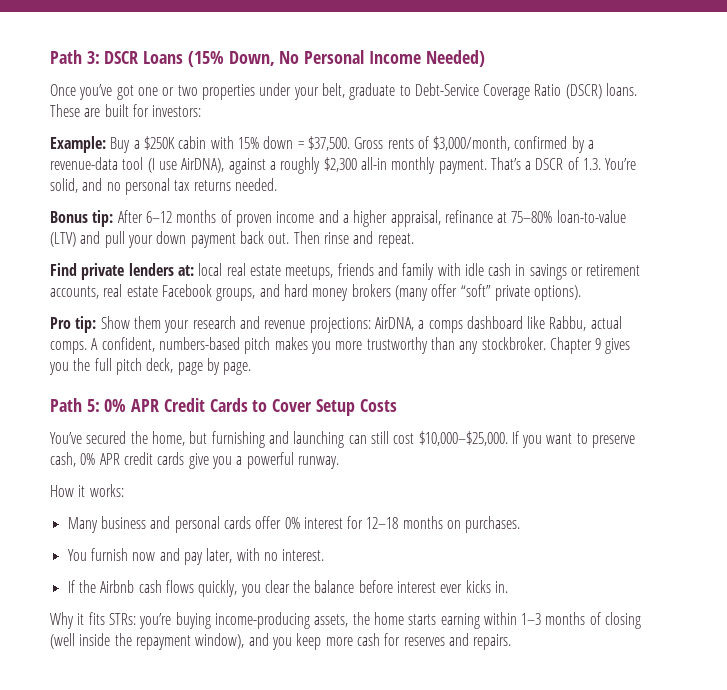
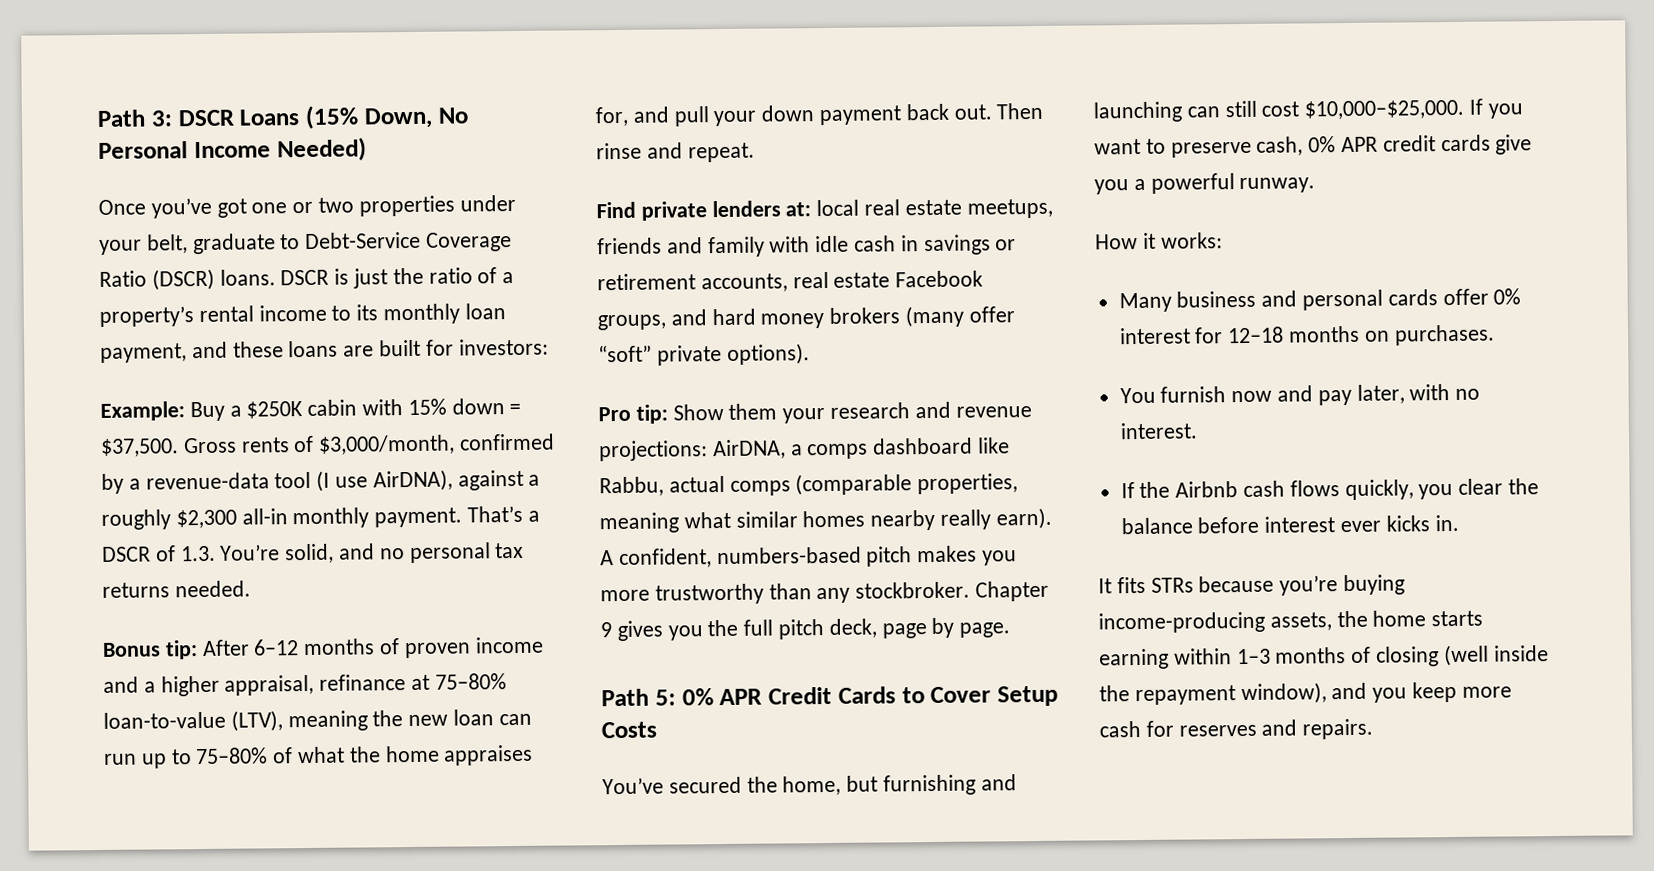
- These are built for investors:
+ DSCR is just the ratio of a property’s rental income to its monthly loan payment, and these loans are built for investors:
- Bonus tip: After 6–12 months of proven income and a higher appraisal, refinance at 75–80% loan-to-value (LTV) and pull your down payment back out.
+ Bonus tip: After 6–12 months of proven income and a higher appraisal, refinance at 75–80% loan-to-value (LTV), meaning the new loan can run up to 75–80% of what the home appraises for, and pull your down payment back out.
- Pro tip: Show them your research and revenue projections: AirDNA, a comps dashboard like Rabbu, actual comps.
+ Pro tip: Show them your research and revenue projections: AirDNA, a comps dashboard like Rabbu, actual comps (comparable properties, meaning what similar homes nearby really earn).
- Why it fits STRs: you’re buying income-producing assets, the home starts earning within 1–3 months of closing (well inside the repayment window), and you keep more cash for reserves and repairs.
+ It fits STRs because you’re buying income-producing assets, the home starts earning within 1–3 months of closing (well inside the repayment window), and you keep more cash for reserves and repairs.

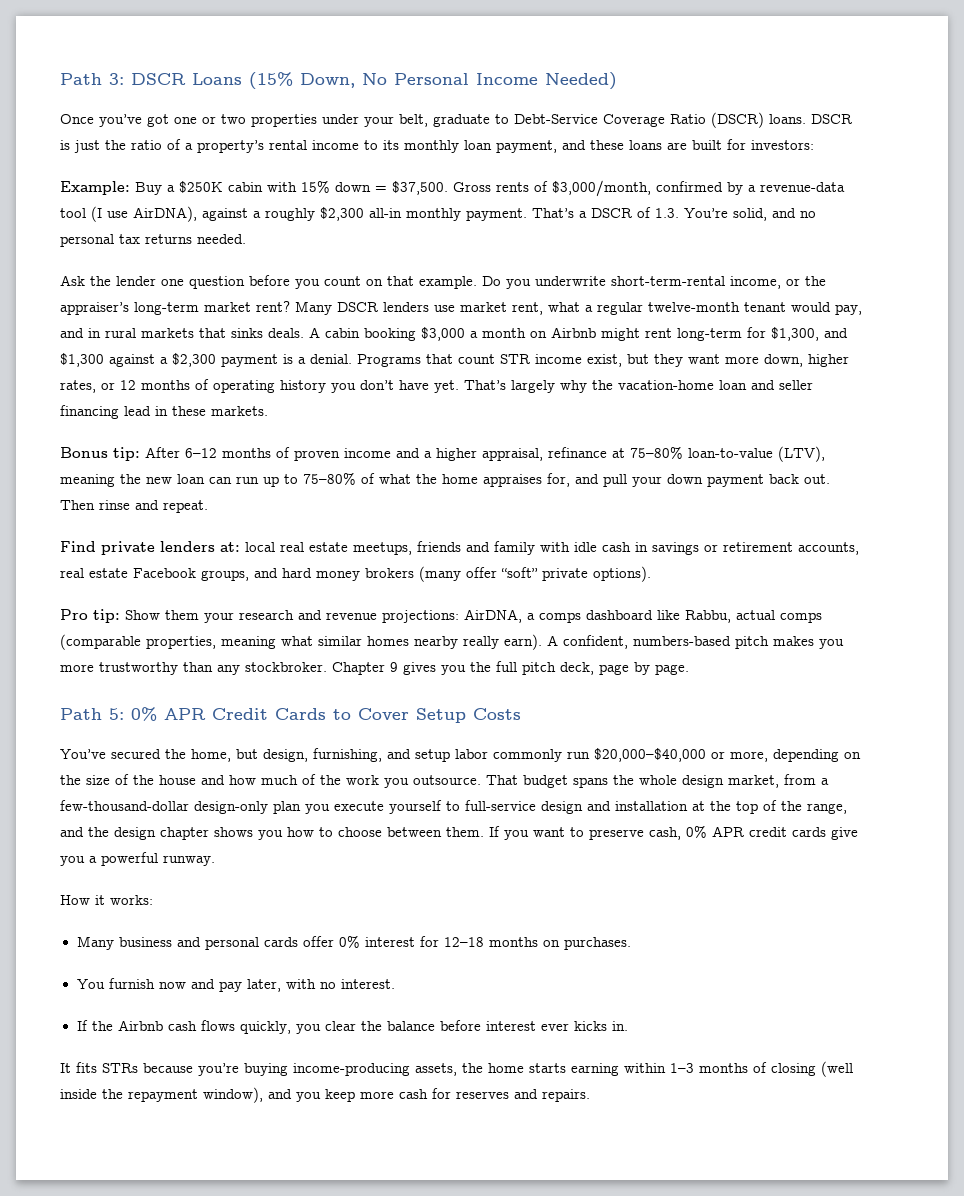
+ Ask the lender one question before you count on that example. Do you underwrite short-term-rental income, or the appraiser’s long-term market rent? Many DSCR lenders use market rent, what a regular twelve-month tenant would pay, and in rural markets that sinks deals. A cabin booking $3,000 a month on Airbnb might rent long-term for $1,300, and $1,300 against a $2,300 payment is a denial. Programs that count STR income exist, but they want more down, higher rates, or 12 months of operating history you don’t have yet. That’s largely why the vacation-home loan and seller financing lead in these markets.
- You’ve secured the home, but furnishing and launching can still cost $10,000–$25,000.
+ You’ve secured the home, but design, furnishing, and setup labor commonly run $20,000–$40,000 or more, depending on the size of the house and how much of the work you outsource. That budget spans the whole design market, from a few-thousand-dollar design-only plan you execute yourself to full-service design and installation at the top of the range, and the design chapter shows you how to choose between them.

